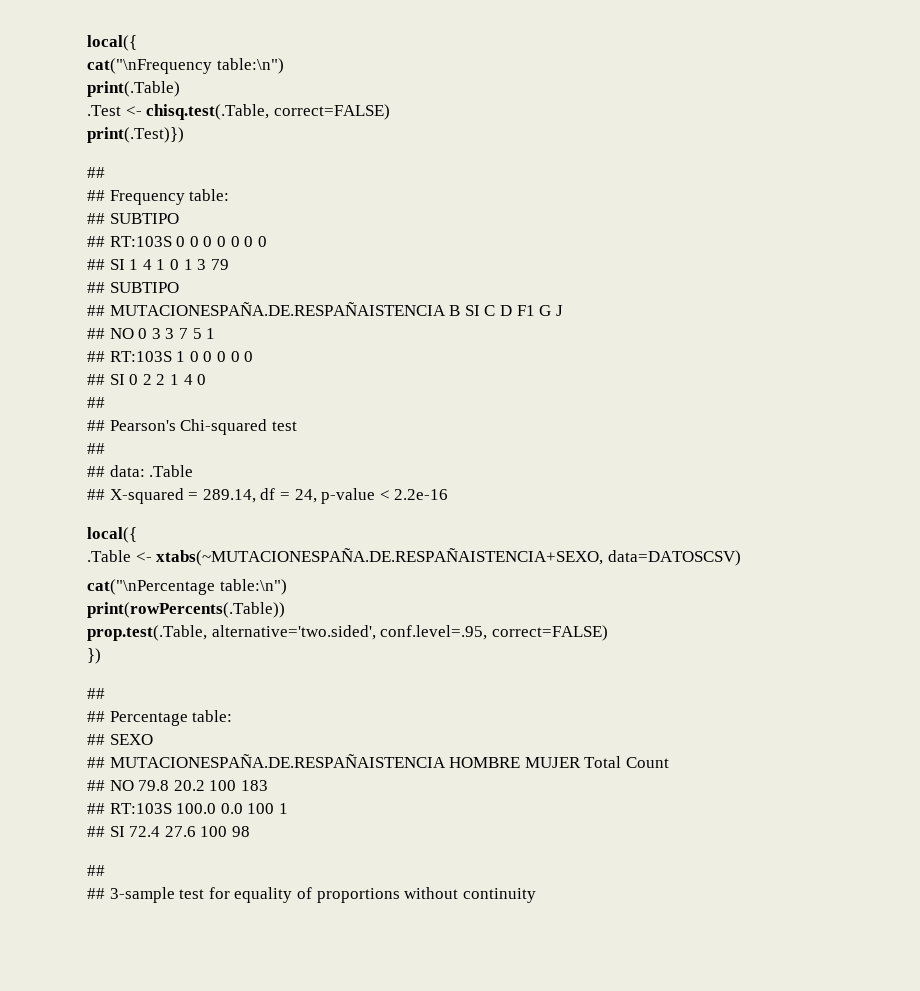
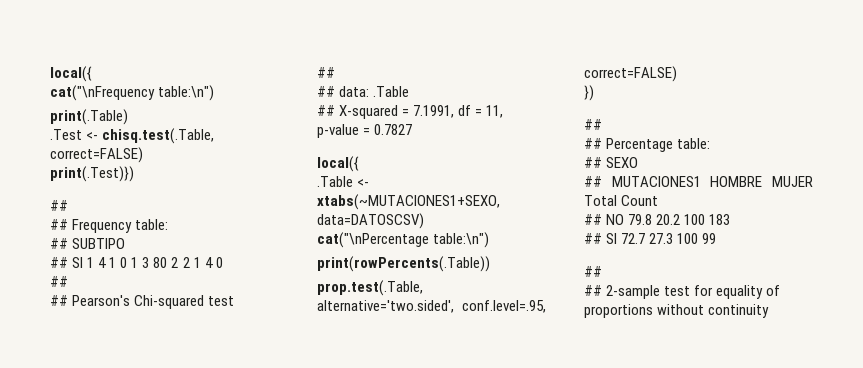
- ## RT:103S 0 0 0 0 0 0 0
- ## SI 1 4 1 0 1 3 79
- ## SUBTIPO
- ## MUTACIONESPAÑA.DE.RESPAÑAISTENCIA B SI C D F1 G J
- ## NO 0 3 3 7 5 1
- ## RT:103S 1 0 0 0 0 0
- ## SI 0 2 2 1 4 0
+ ## SI 1 4 1 0 1 3 80 2 2 1 4 0
- ## X-squared = 289.14, df = 24, p-value < 2.2e-16
+ ## X-squared = 7.1991, df = 11, p-value = 0.7827
- .Table <- xtabs(~MUTACIONESPAÑA.DE.RESPAÑAISTENCIA+SEXO, data=DATOSCSV)
+ .Table <- xtabs(~MUTACIONES1+SEXO, data=DATOSCSV)
- ## MUTACIONESPAÑA.DE.RESPAÑAISTENCIA HOMBRE MUJER Total Count
+ ## MUTACIONES1 HOMBRE MUJER Total Count
- ## RT:103S 100.0 0.0 100 1
- ## SI 72.4 27.6 100 98
+ ## SI 72.7 27.3 100 99
  ##
- ## 3-sample test for equality of proportions without continuity
+ ## 2-sample test for equality of proportions without continuity

